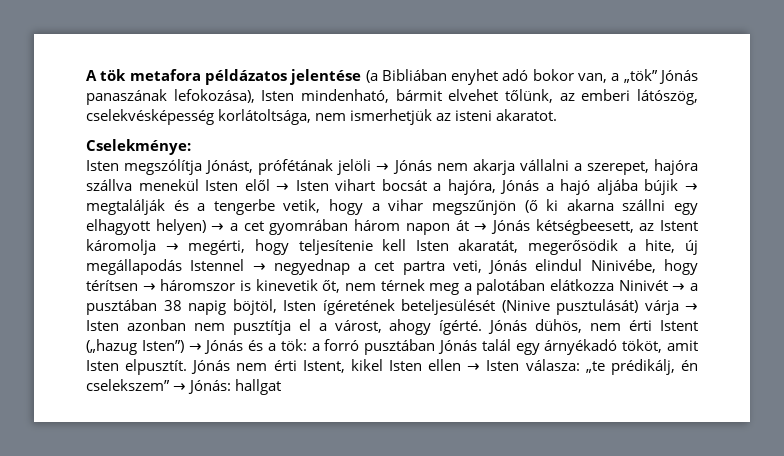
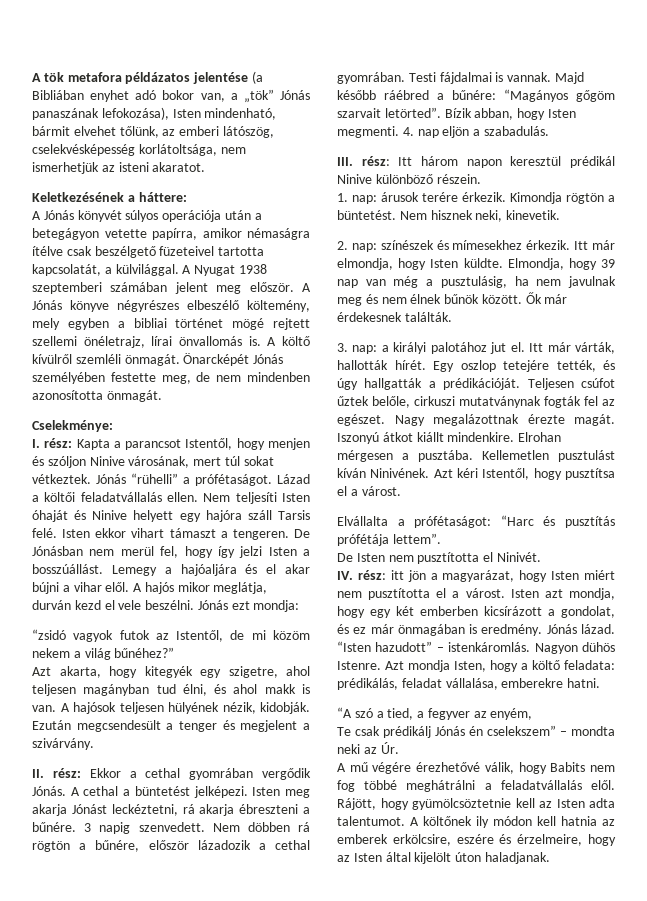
+ Keletkezésének a háttere:
+ A Jónás könyvét súlyos operációja után a betegágyon vetette papírra, amikor némaságra ítélve csak beszélgető füzeteivel tartotta kapcsolatát, a külvilággal. A Nyugat 1938 szeptemberi számában jelent meg először. A Jónás könyve négyrészes elbeszélő költemény, mely egyben a bibliai történet mögé rejtett szellemi önéletrajz, lírai önvallomás is. A költő kívülről szemléli önmagát. Önarcképét Jónás személyében festette meg, de nem mindenben azonosította önmagát.
  Cselekménye:
- Isten megszólítja Jónást, prófétának jelöli → Jónás nem akarja vállalni a szerepet, hajóra szállva menekül Isten elől → Isten vihart bocsát a hajóra, Jónás a hajó aljába bújik → megtalálják és a tengerbe vetik, hogy a vihar megszűnjön (ő ki akarna szállni egy elhagyott helyen) → a cet gyomrában három napon át → Jónás kétségbeesett, az Istent káromolja → megérti, hogy teljesítenie kell Isten akaratát, megerősödik a hite, új megállapodás Istennel → negyednap a cet partra veti, Jónás elindul Ninivébe, hogy térítsen → háromszor is kinevetik őt, nem térnek meg a palotában elátkozza Ninivét → a pusztában 38 napig böjtöl, Isten ígéretének beteljesülését (Ninive pusztulását) várja → Isten azonban nem pusztítja el a várost, ahogy ígérté. Jónás dühös, nem érti Istent („hazug Isten”) → Jónás és a tök: a forró pusztában Jónás talál egy árnyékadó tököt, amit Isten elpusztít. Jónás nem érti Istent, kikel Isten ellen → Isten válasza: „te prédikálj, én cselekszem” → Jónás: hallgat
+ I. rész: Kapta a parancsot Istentől, hogy menjen és szóljon Ninive városának, mert túl sokat vétkeztek. Jónás “rühelli” a prófétaságot. Lázad a költői feladatvállalás ellen. Nem teljesíti Isten óhaját és Ninive helyett egy hajóra száll Tarsis felé. Isten ekkor vihart támaszt a tengeren. De Jónásban nem merül fel, hogy így jelzi Isten a bosszúállást. Lemegy a hajóaljára és el akar bújni a vihar elől. A hajós mikor meglátja, durván kezd el vele beszélni. Jónás ezt mondja:
+ “zsidó vagyok futok az Istentől, de mi közöm nekem a világ bűnéhez?”
+ Azt akarta, hogy kitegyék egy szigetre, ahol teljesen magányban tud élni, és ahol makk is van. A hajósok teljesen hülyének nézik, kidobják. Ezután megcsendesült a tenger és megjelent a szivárvány.
+ II. rész: Ekkor a cethal gyomrában vergődik Jónás. A cethal a büntetést jelképezi. Isten meg akarja Jónást leckéztetni, rá akarja ébreszteni a bűnére. 3 napig szenvedett. Nem döbben rá rögtön a bűnére, először lázadozik a cethal gyomrában. Testi fájdalmai is vannak. Majd később ráébred a bűnére: “Magányos gőgöm szarvait letörted”. Bízik abban, hogy Isten megmenti. 4. nap eljön a szabadulás.
+ III. rész: Itt három napon keresztül prédikál Ninive különböző részein.
+ 1. nap: árusok terére érkezik. Kimondja rögtön a büntetést. Nem hisznek neki, kinevetik.
+ 2. nap: színészek és mímesekhez érkezik. Itt már elmondja, hogy Isten küldte. Elmondja, hogy 39 nap van még a pusztulásig, ha nem javulnak meg és nem élnek bűnök között. Ők már érdekesnek találták.
+ 3. nap: a királyi palotához jut el. Itt már várták, hallották hírét. Egy oszlop tetejére tették, és úgy hallgatták a prédikációját. Teljesen csúfot űztek belőle, cirkuszi mutatványnak fogták fel az egészet. Nagy megalázottnak érezte magát. Iszonyú átkot kiállt mindenkire. Elrohan mérgesen a pusztába. Kellemetlen pusztulást kíván Ninivének. Azt kéri Istentől, hogy pusztítsa el a várost.
+ Elvállalta a prófétaságot: “Harc és pusztítás prófétája lettem”.
+ De Isten nem pusztította el Ninivét.
+ IV. rész: itt jön a magyarázat, hogy Isten miért nem pusztította el a várost. Isten azt mondja, hogy egy két emberben kicsírázott a gondolat, és ez már önmagában is eredmény. Jónás lázad. “Isten hazudott” – istenkáromlás. Nagyon dühös Istenre. Azt mondja Isten, hogy a költő feladata: prédikálás, feladat vállalása, emberekre hatni.
+ “A szó a tied, a fegyver az enyém,
+ Te csak prédikálj Jónás én cselekszem” – mondta neki az Úr.
+ A mű végére érezhetővé válik, hogy Babits nem fog többé meghátrálni a feladatvállalás elől. Rájött, hogy gyümölcsöztetnie kell az Isten adta talentumot. A költőnek ily módon kell hatnia az emberek erkölcsire, eszére és érzelmeire, hogy az Isten által kijelölt úton haladjanak.

